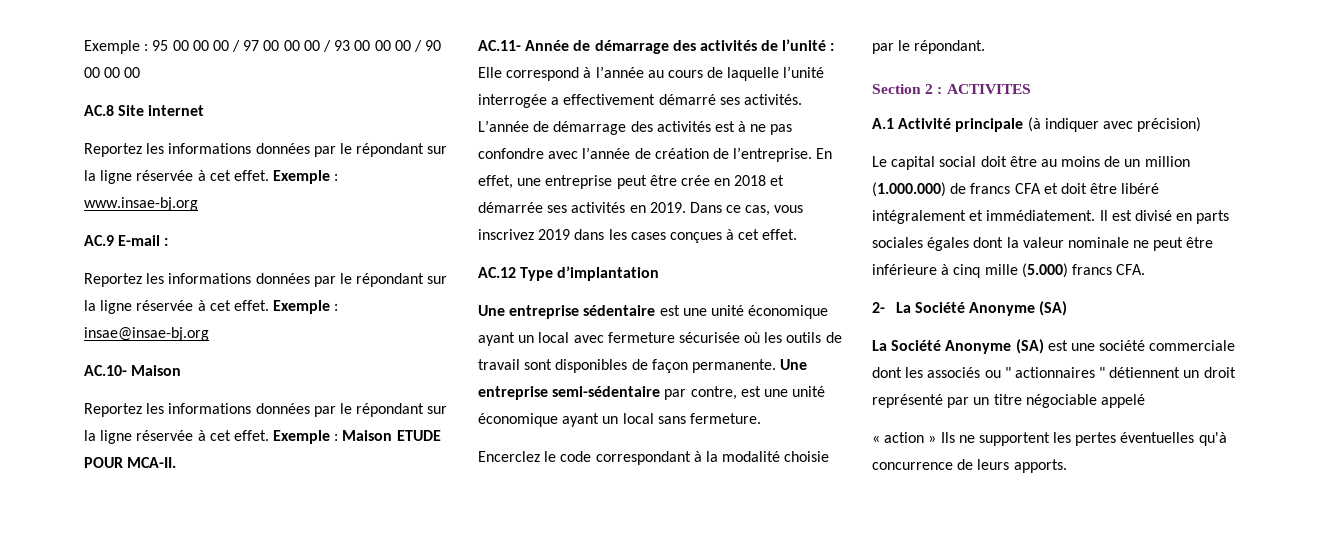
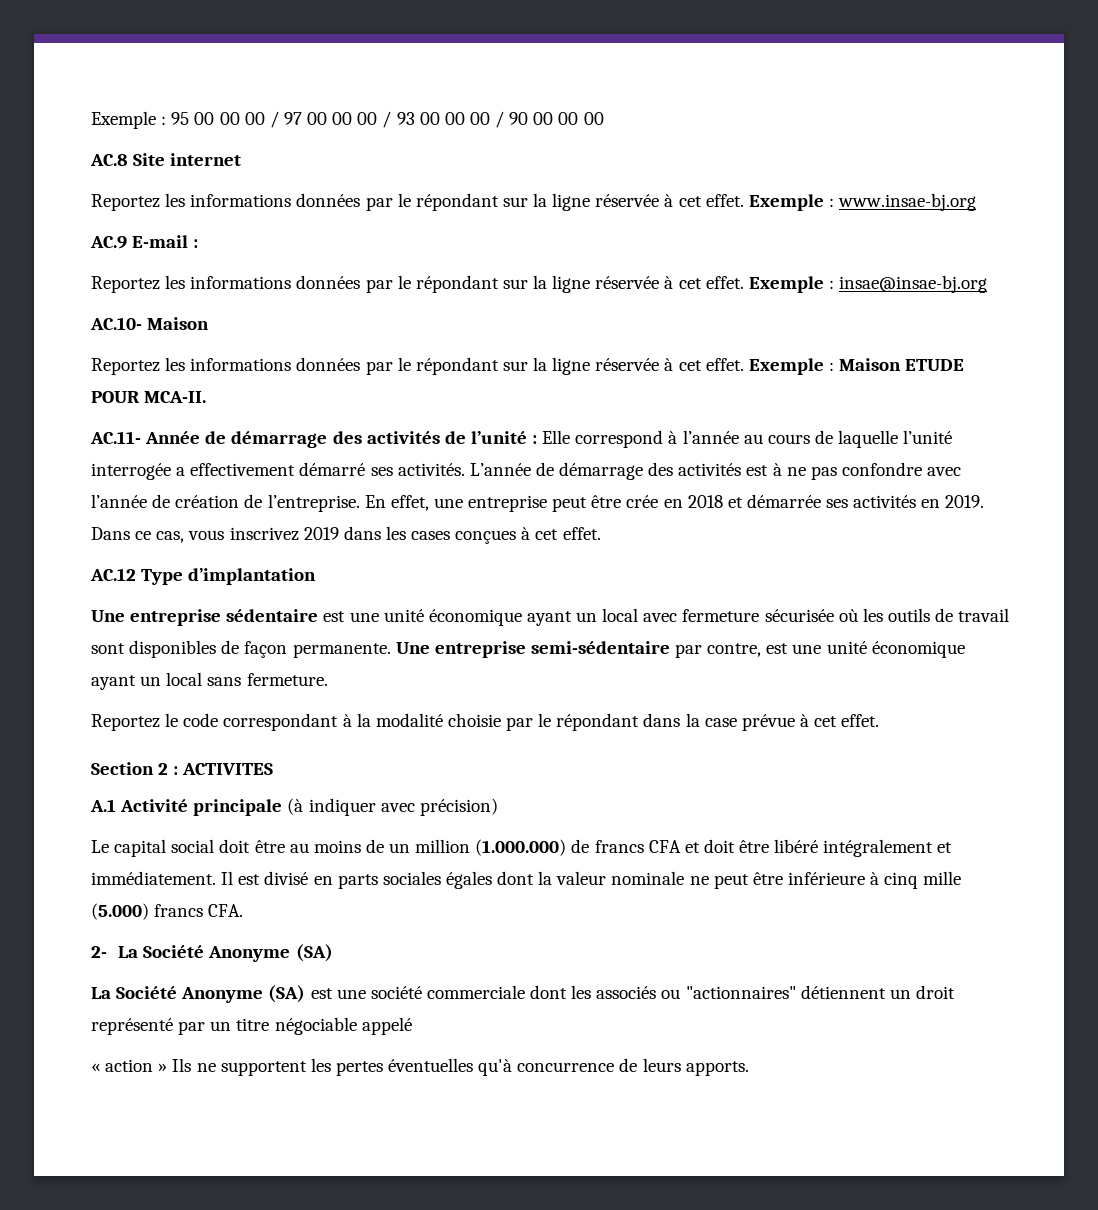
- Encerclez le code correspondant à la modalité choisie par le répondant.
+ Reportez le code correspondant à la modalité choisie par le répondant dans la case prévue à cet effet.
- La Société Anonyme (SA) est une société commerciale dont les associés ou " actionnaires " détiennent un droit représenté par un titre négociable appelé
+ La Société Anonyme (SA) est une société commerciale dont les associés ou "actionnaires" détiennent un droit représenté par un titre négociable appelé

